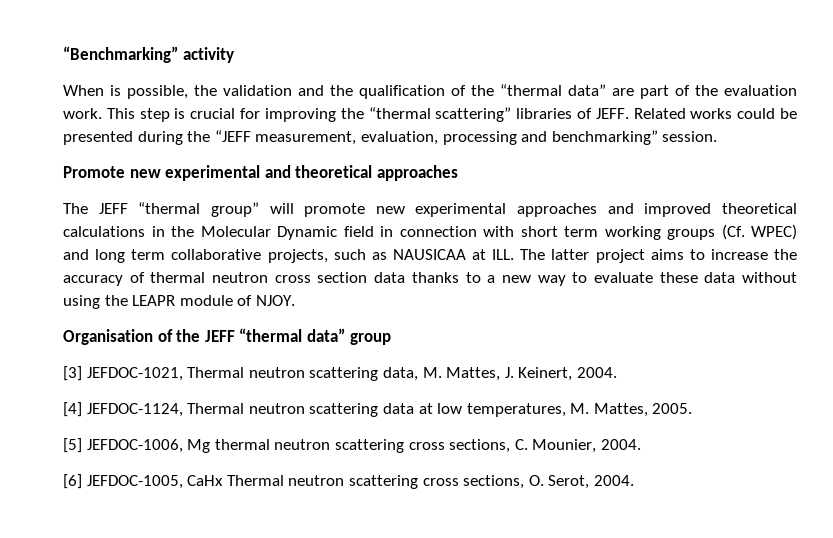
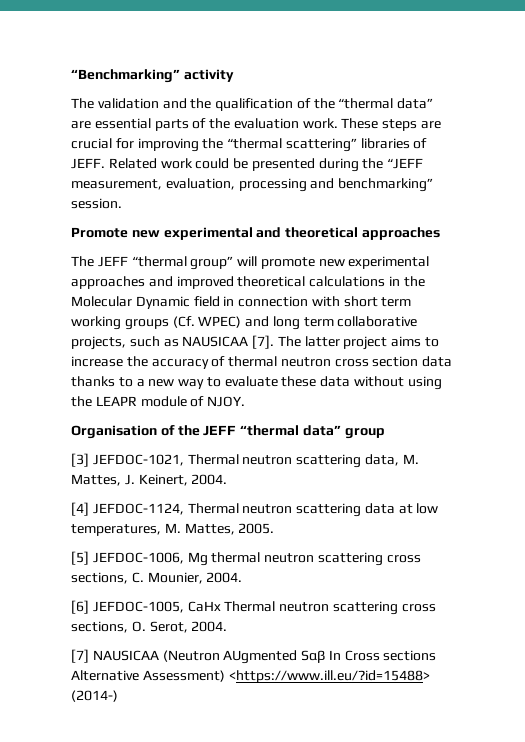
- When is possible, the validation and the qualification of the “thermal data” are part of the evaluation work.
+ The validation and the qualification of the “thermal data” are essential parts of the evaluation work.
- This step is crucial for improving the “thermal scattering” libraries of JEFF.
+ These steps are crucial for improving the “thermal scattering” libraries of JEFF.
- Related works could be presented during the “JEFF measurement, evaluation, processing and benchmarking” session.
+ Related work could be presented during the “JEFF measurement, evaluation, processing and benchmarking” session.
- The JEFF “thermal group” will promote new experimental approaches and improved theoretical calculations in the Molecular Dynamic field in connection with short term working groups (Cf. WPEC) and long term collaborative projects, such as NAUSICAA at ILL. The latter project aims to increase the accuracy of thermal neutron cross section data thanks to a new way to evaluate these data without using the LEAPR module of NJOY.
+ The JEFF “thermal group” will promote new experimental approaches and improved theoretical calculations in the Molecular Dynamic field in connection with short term working groups (Cf. WPEC) and long term collaborative projects, such as NAUSICAA [7]. The latter project aims to increase the accuracy of thermal neutron cross section data thanks to a new way to evaluate these data without using the LEAPR module of NJOY.
+ [7] NAUSICAA (Neutron AUgmented Sαβ In Cross sections Alternative Assessment) <https://www.ill.eu/?id=15488> (2014-)

